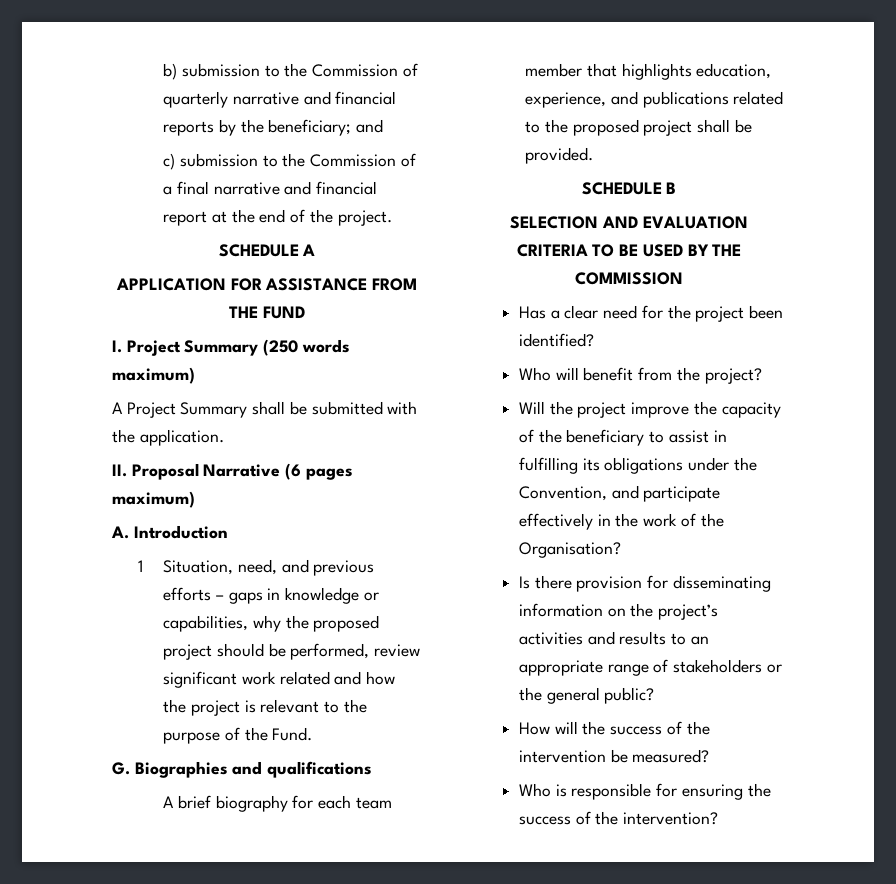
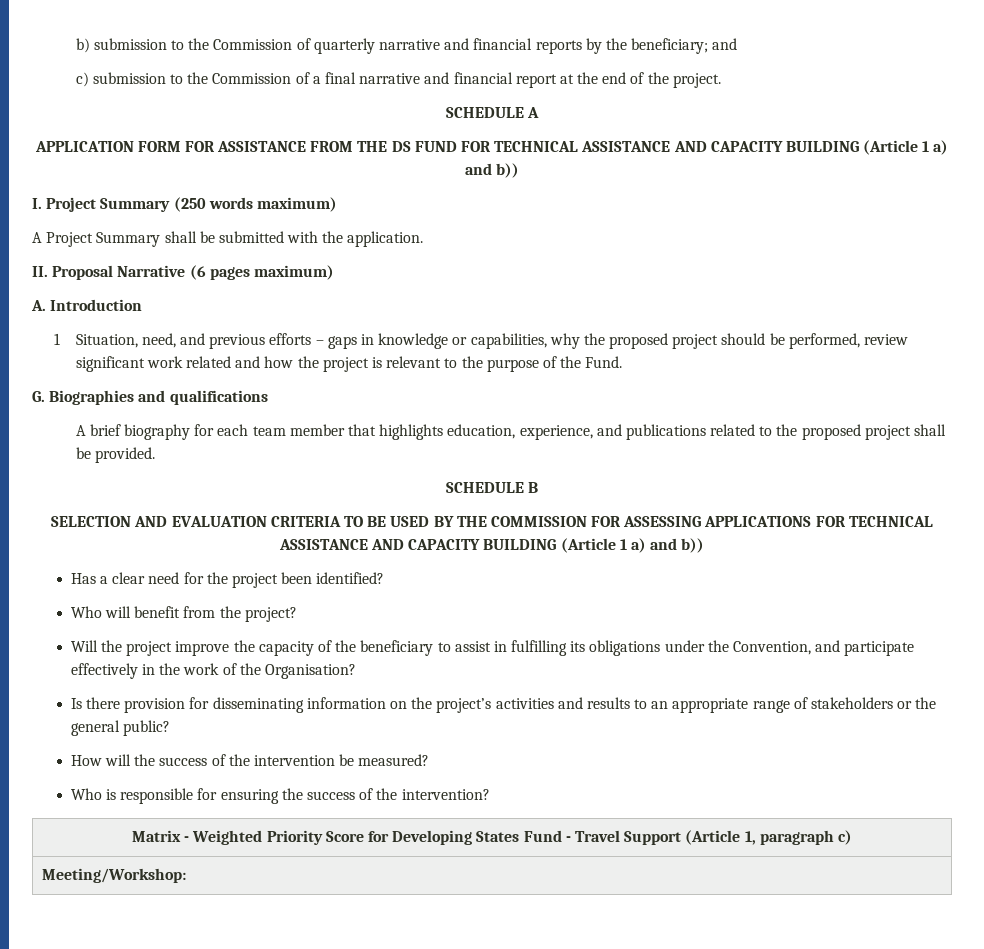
- APPLICATION FOR ASSISTANCE FROM THE FUND
+ APPLICATION FORM FOR ASSISTANCE FROM THE DS FUND FOR TECHNICAL ASSISTANCE AND CAPACITY BUILDING (Article 1 a) and b))
- SELECTION AND EVALUATION CRITERIA TO BE USED BY THE COMMISSION
+ SELECTION AND EVALUATION CRITERIA TO BE USED BY THE COMMISSION FOR ASSESSING APPLICATIONS FOR TECHNICAL ASSISTANCE AND CAPACITY BUILDING (Article 1 a) and b))
+ Matrix - Weighted Priority Score for Developing States Fund - Travel Support (Article 1, paragraph c)
+ Meeting/Workshop:

